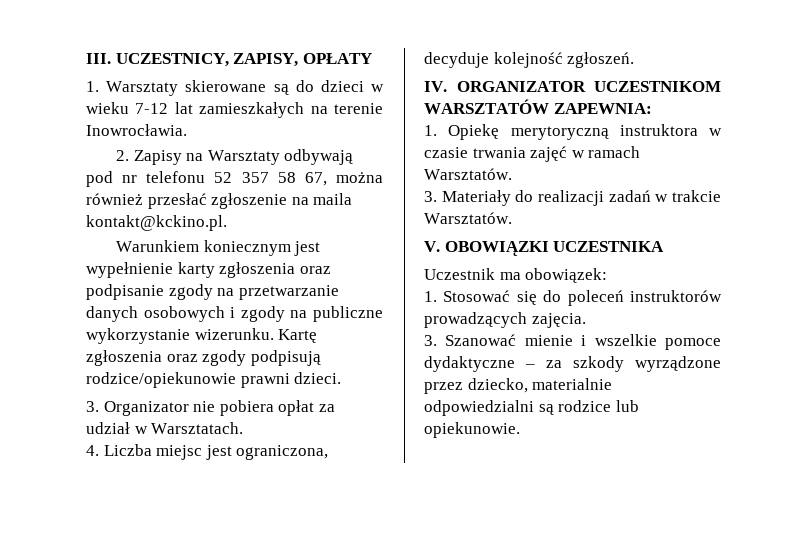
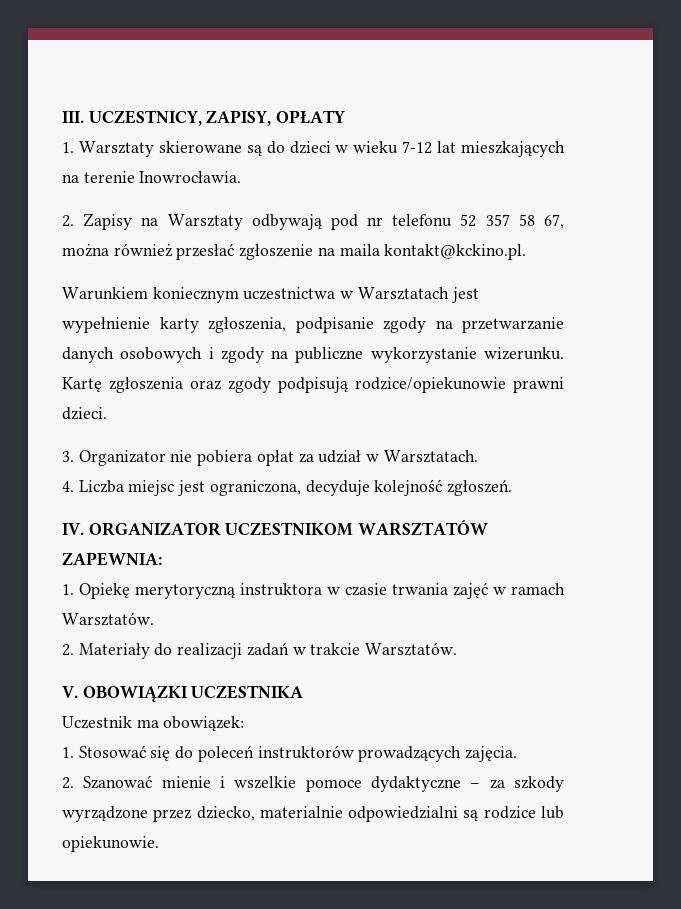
- 1. Warsztaty skierowane są do dzieci w wieku 7-12 lat zamieszkałych na terenie Inowrocławia.
+ 1. Warsztaty skierowane są do dzieci w wieku 7-12 lat mieszkających na terenie Inowrocławia.
- Warunkiem koniecznym jest wypełnienie karty zgłoszenia oraz podpisanie zgody na przetwarzanie danych osobowych i zgody na publiczne wykorzystanie wizerunku.
+ Warunkiem koniecznym uczestnictwa w Warsztatach jest wypełnienie karty zgłoszenia, podpisanie zgody na przetwarzanie danych osobowych i zgody na publiczne wykorzystanie wizerunku.
- 3. Materiały do realizacji zadań w trakcie Warsztatów.
+ 2. Materiały do realizacji zadań w trakcie Warsztatów.
- 3. Szanować mienie i wszelkie pomoce dydaktyczne – za szkody wyrządzone przez dziecko, materialnie odpowiedzialni są rodzice lub opiekunowie.
+ 2. Szanować mienie i wszelkie pomoce dydaktyczne – za szkody wyrządzone przez dziecko, materialnie odpowiedzialni są rodzice lub opiekunowie.

